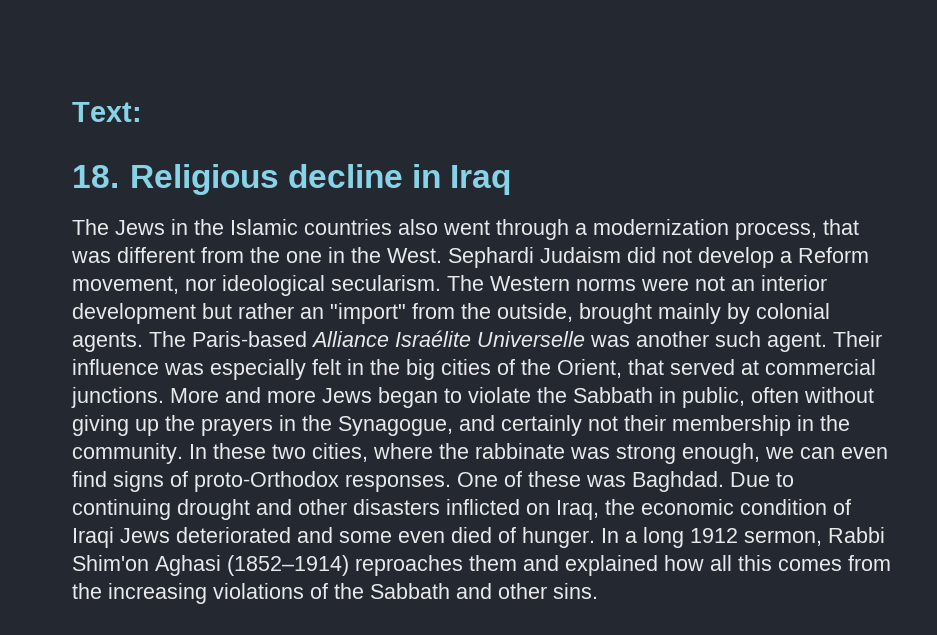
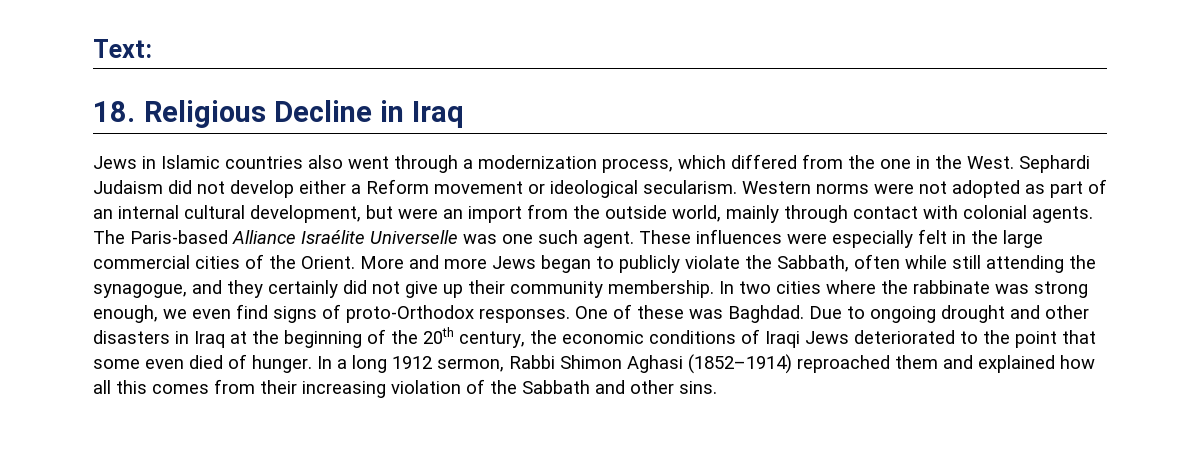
- 18. Religious decline in Iraq
+ 18. Religious Decline in Iraq
- The Jews in the Islamic countries also went through a modernization process, that was different from the one in the West.
+ Jews in Islamic countries also went through a modernization process, which differed from the one in the West.
- Sephardi Judaism did not develop a Reform movement, nor ideological secularism.
+ Sephardi Judaism did not develop either a Reform movement or ideological secularism.
- The Western norms were not an interior development but rather an "import" from the outside, brought mainly by colonial agents.
+ Western norms were not adopted as part of an internal cultural development, but were an import from the outside world, mainly through contact with colonial agents.
- The Paris-based Alliance Israélite Universelle was another such agent.
+ The Paris-based Alliance Israélite Universelle was one such agent.
- Their influence was especially felt in the big cities of the Orient, that served at commercial junctions.
+ These influences were especially felt in the large commercial cities of the Orient.
- More and more Jews began to violate the Sabbath in public, often without giving up the prayers in the Synagogue, and certainly not their membership in the community. In these two cities, where the rabbinate was strong enough, we can even find signs of proto-Orthodox responses.
+ More and more Jews began to publicly violate the Sabbath, often while still attending the synagogue, and they certainly did not give up their community membership. In two cities where the rabbinate was strong enough, we even find signs of proto-Orthodox responses.
- Due to continuing drought and other disasters inflicted on Iraq, the economic condition of Iraqi Jews deteriorated and some even died of hunger.
+ Due to ongoing drought and other disasters in Iraq at the beginning of the 20th century, the economic conditions of Iraqi Jews deteriorated to the point that some even died of hunger.
- In a long 1912 sermon, Rabbi Shim'on Aghasi (1852–1914) reproaches them and explained how all this comes from the increasing violations of the Sabbath and other sins.
+ In a long 1912 sermon, Rabbi Shimon Aghasi (1852–1914) reproached them and explained how all this comes from their increasing violation of the Sabbath and other sins.

